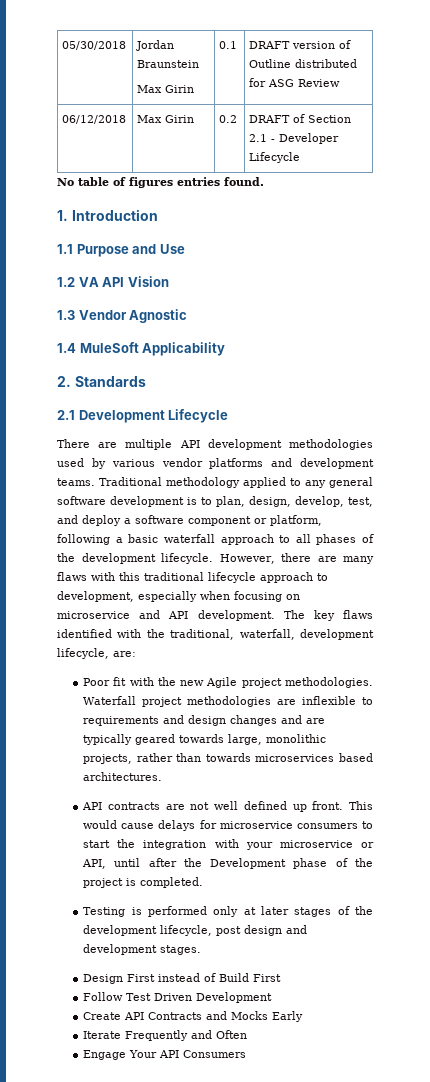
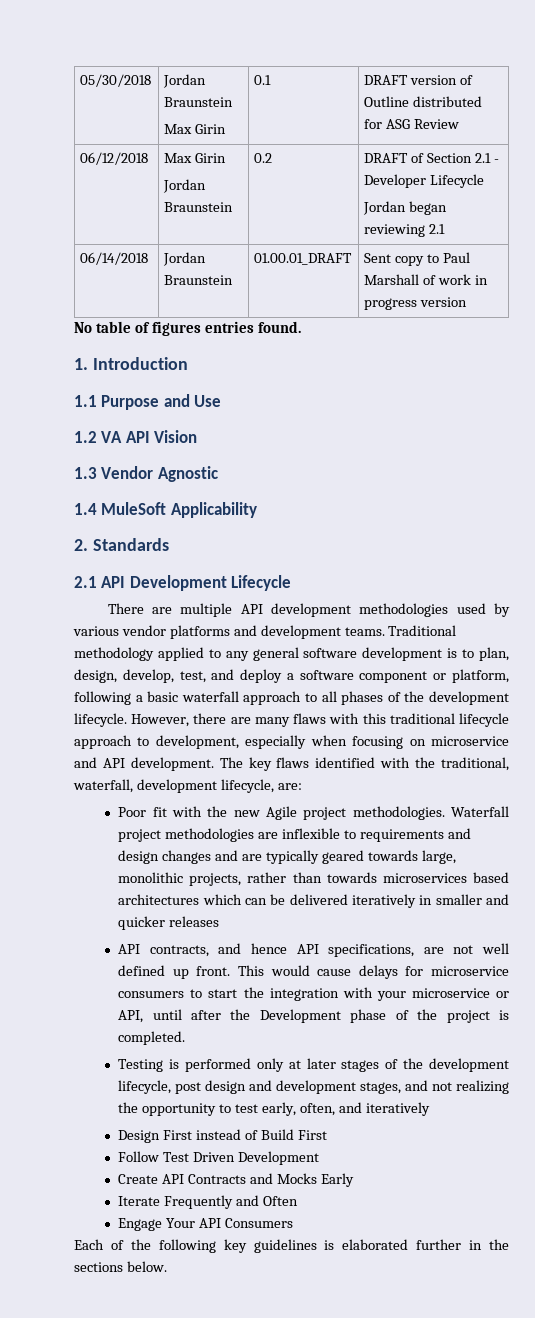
- 06/12/2018 | Max Girin | 0.2 | DRAFT of Section 2.1 - Developer Lifecycle
+ 06/12/2018 | Max Girin
+ Jordan Braunstein | 0.2 | DRAFT of Section 2.1 - Developer Lifecycle
+ Jordan began reviewing 2.1
+ 06/14/2018 | Jordan Braunstein | 01.00.01_DRAFT | Sent copy to Paul Marshall of work in progress version
- 2.1 Development Lifecycle
+ 2.1 API Development Lifecycle
- Waterfall project methodologies are inflexible to requirements and design changes and are typically geared towards large, monolithic projects, rather than towards microservices based architectures.
- API contracts are not well defined up front.
+ Waterfall project methodologies are inflexible to requirements and design changes and are typically geared towards large, monolithic projects, rather than towards microservices based architectures which can be delivered iteratively in smaller and quicker releases
+ API contracts, and hence API specifications, are not well defined up front.
- Testing is performed only at later stages of the development lifecycle, post design and development stages.
+ Testing is performed only at later stages of the development lifecycle, post design and development stages, and not realizing the opportunity to test early, often, and iteratively
+ Each of the following key guidelines is elaborated further in the sections below.

